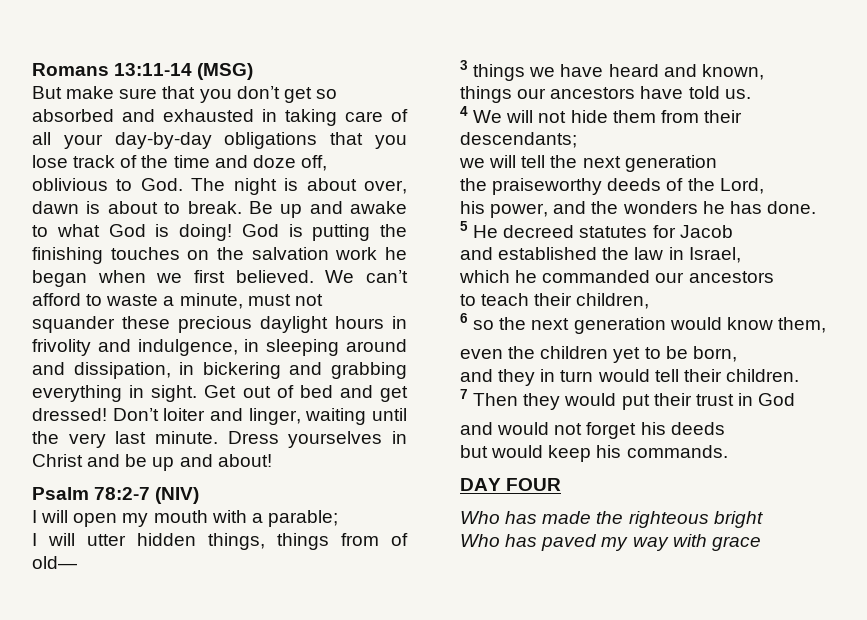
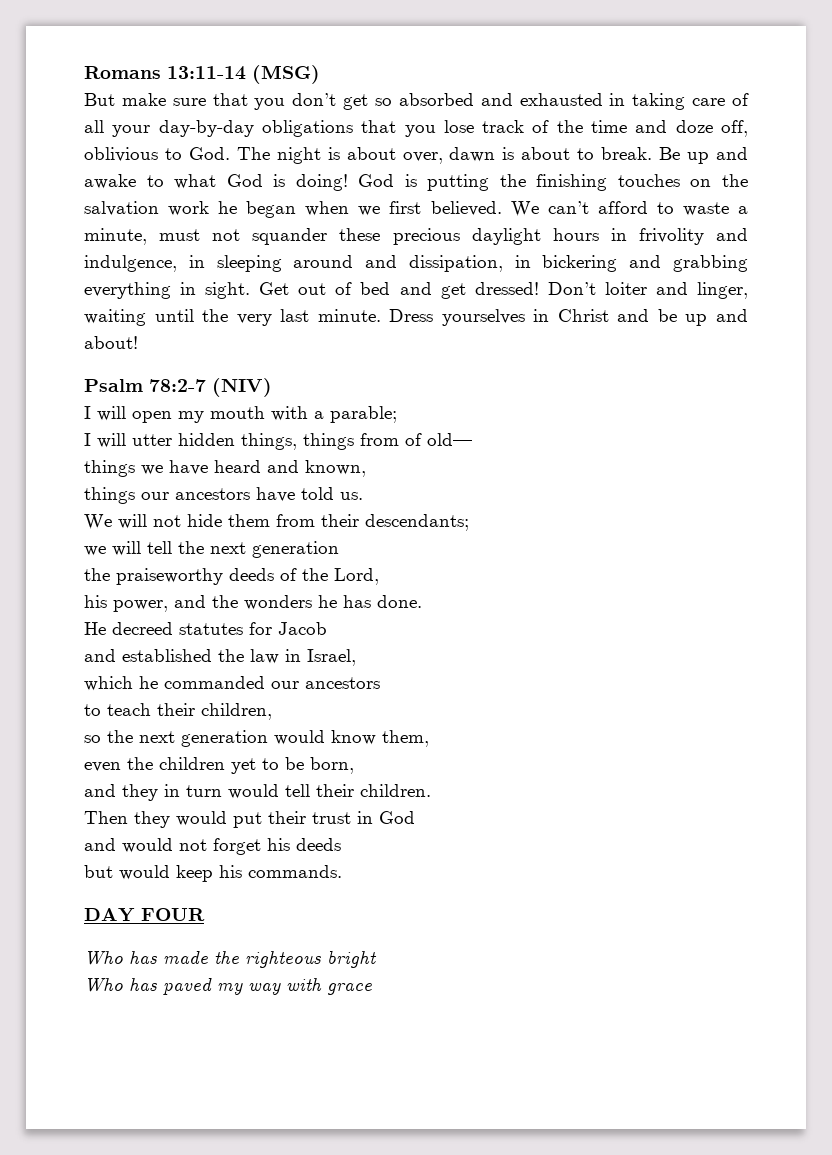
- 3 things we have heard and known,
+ things we have heard and known,
- 4 We will not hide them from their descendants;
+ We will not hide them from their descendants;
- 5 He decreed statutes for Jacob
+ He decreed statutes for Jacob
- 6 so the next generation would know them,
+ so the next generation would know them,
- 7 Then they would put their trust in God
+ Then they would put their trust in God

